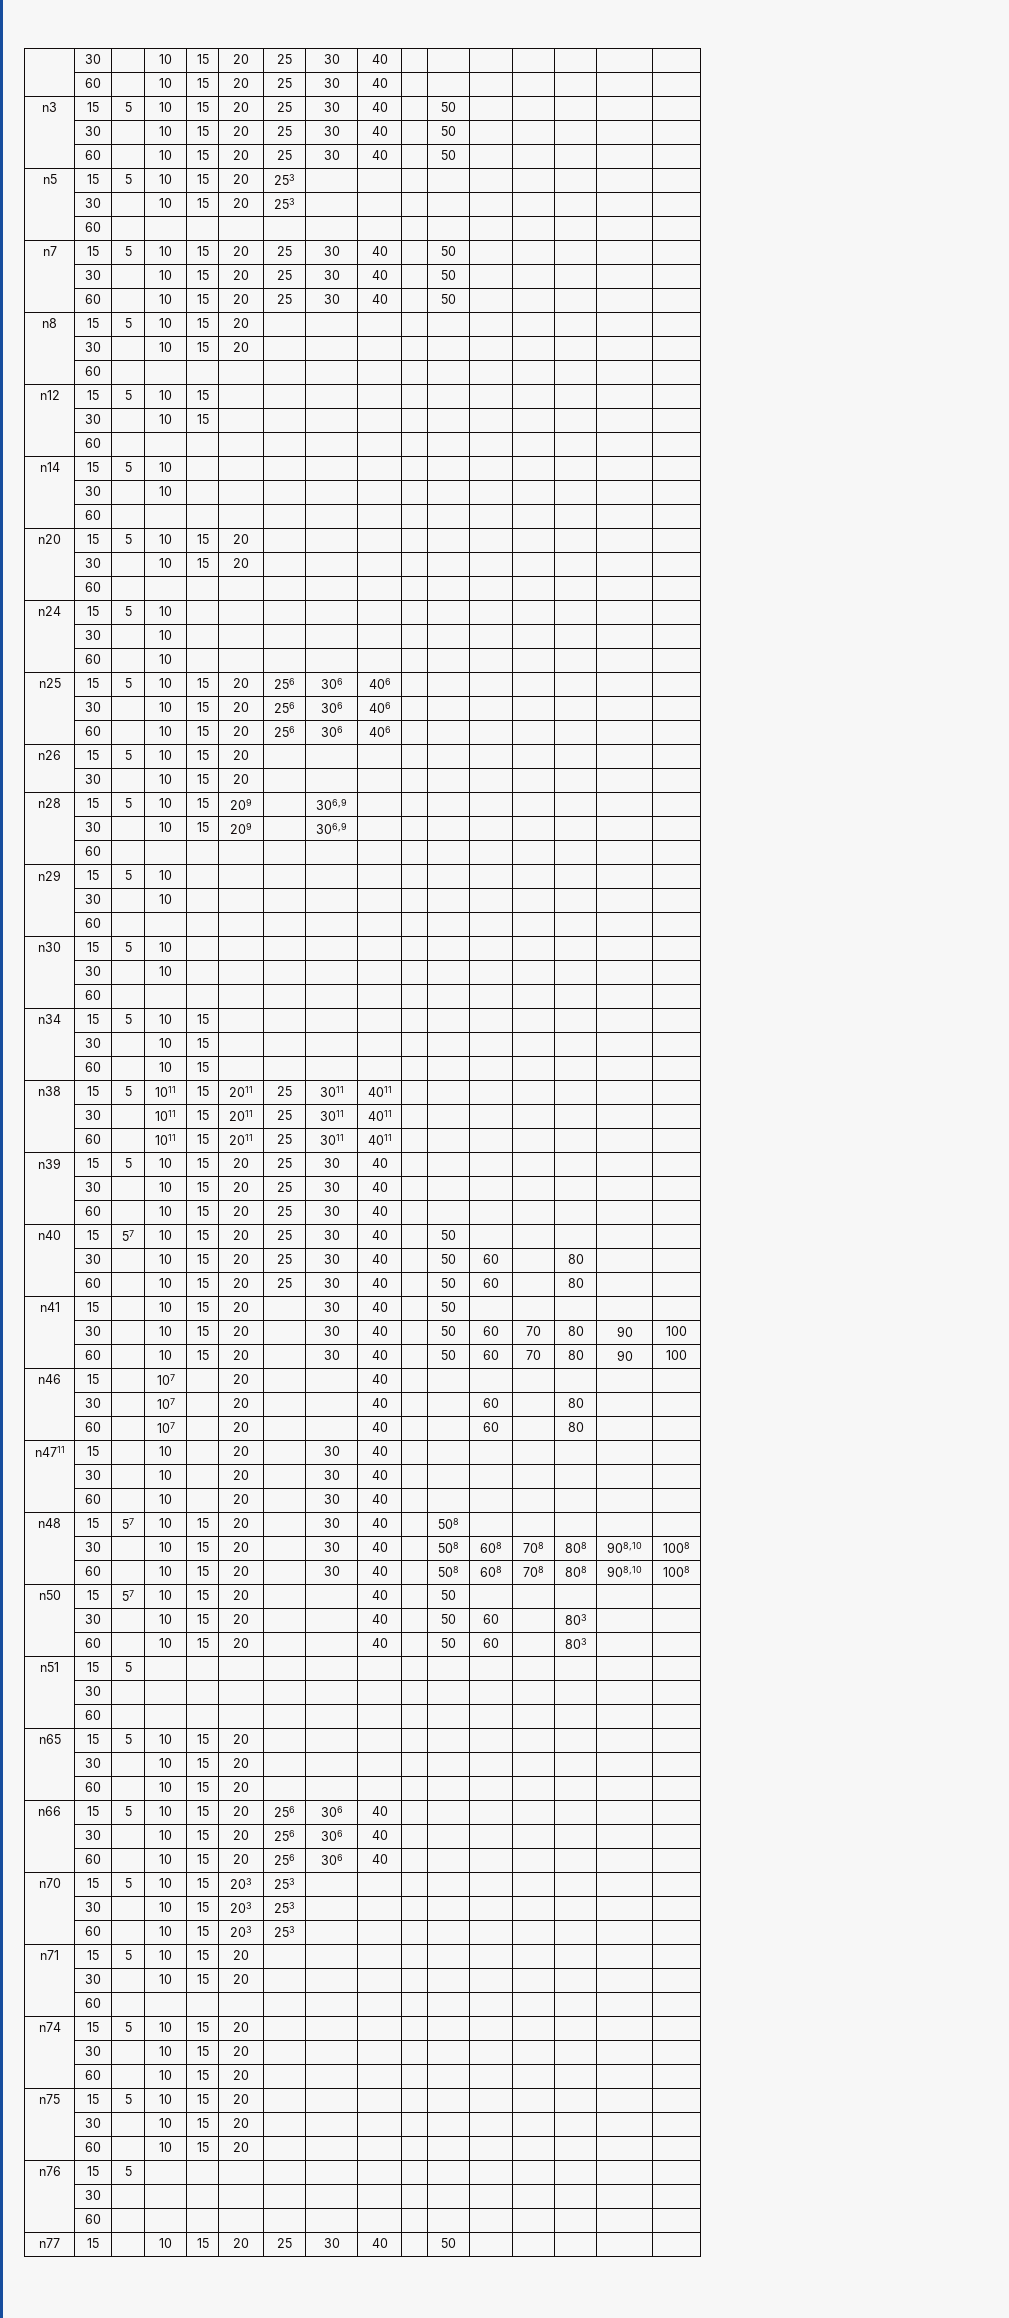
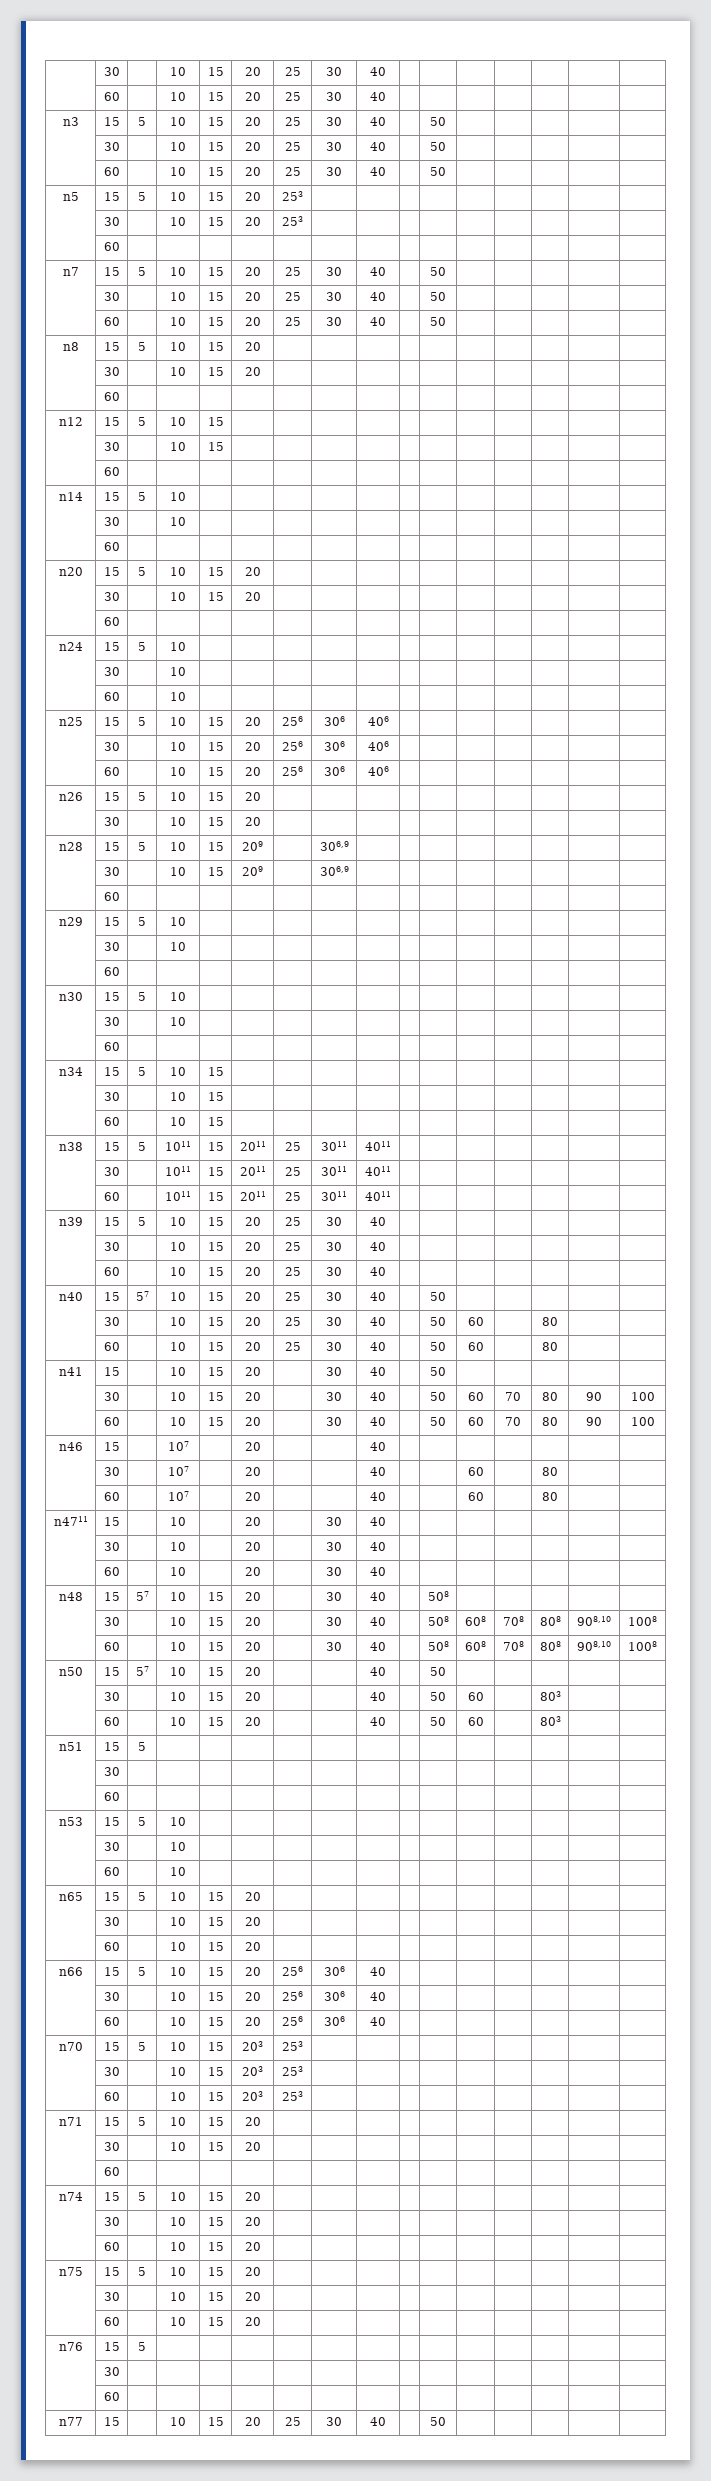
+ n53 | 15 | 5 | 10 | | | | | | | | | | | |
+ | 30 | | 10 | | | | | | | | | | | |
+ | 60 | | 10 | | | | | | | | | | | |

